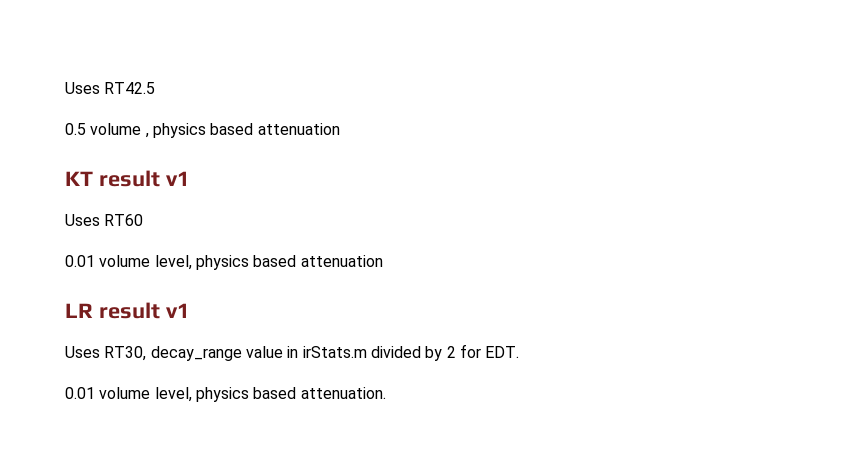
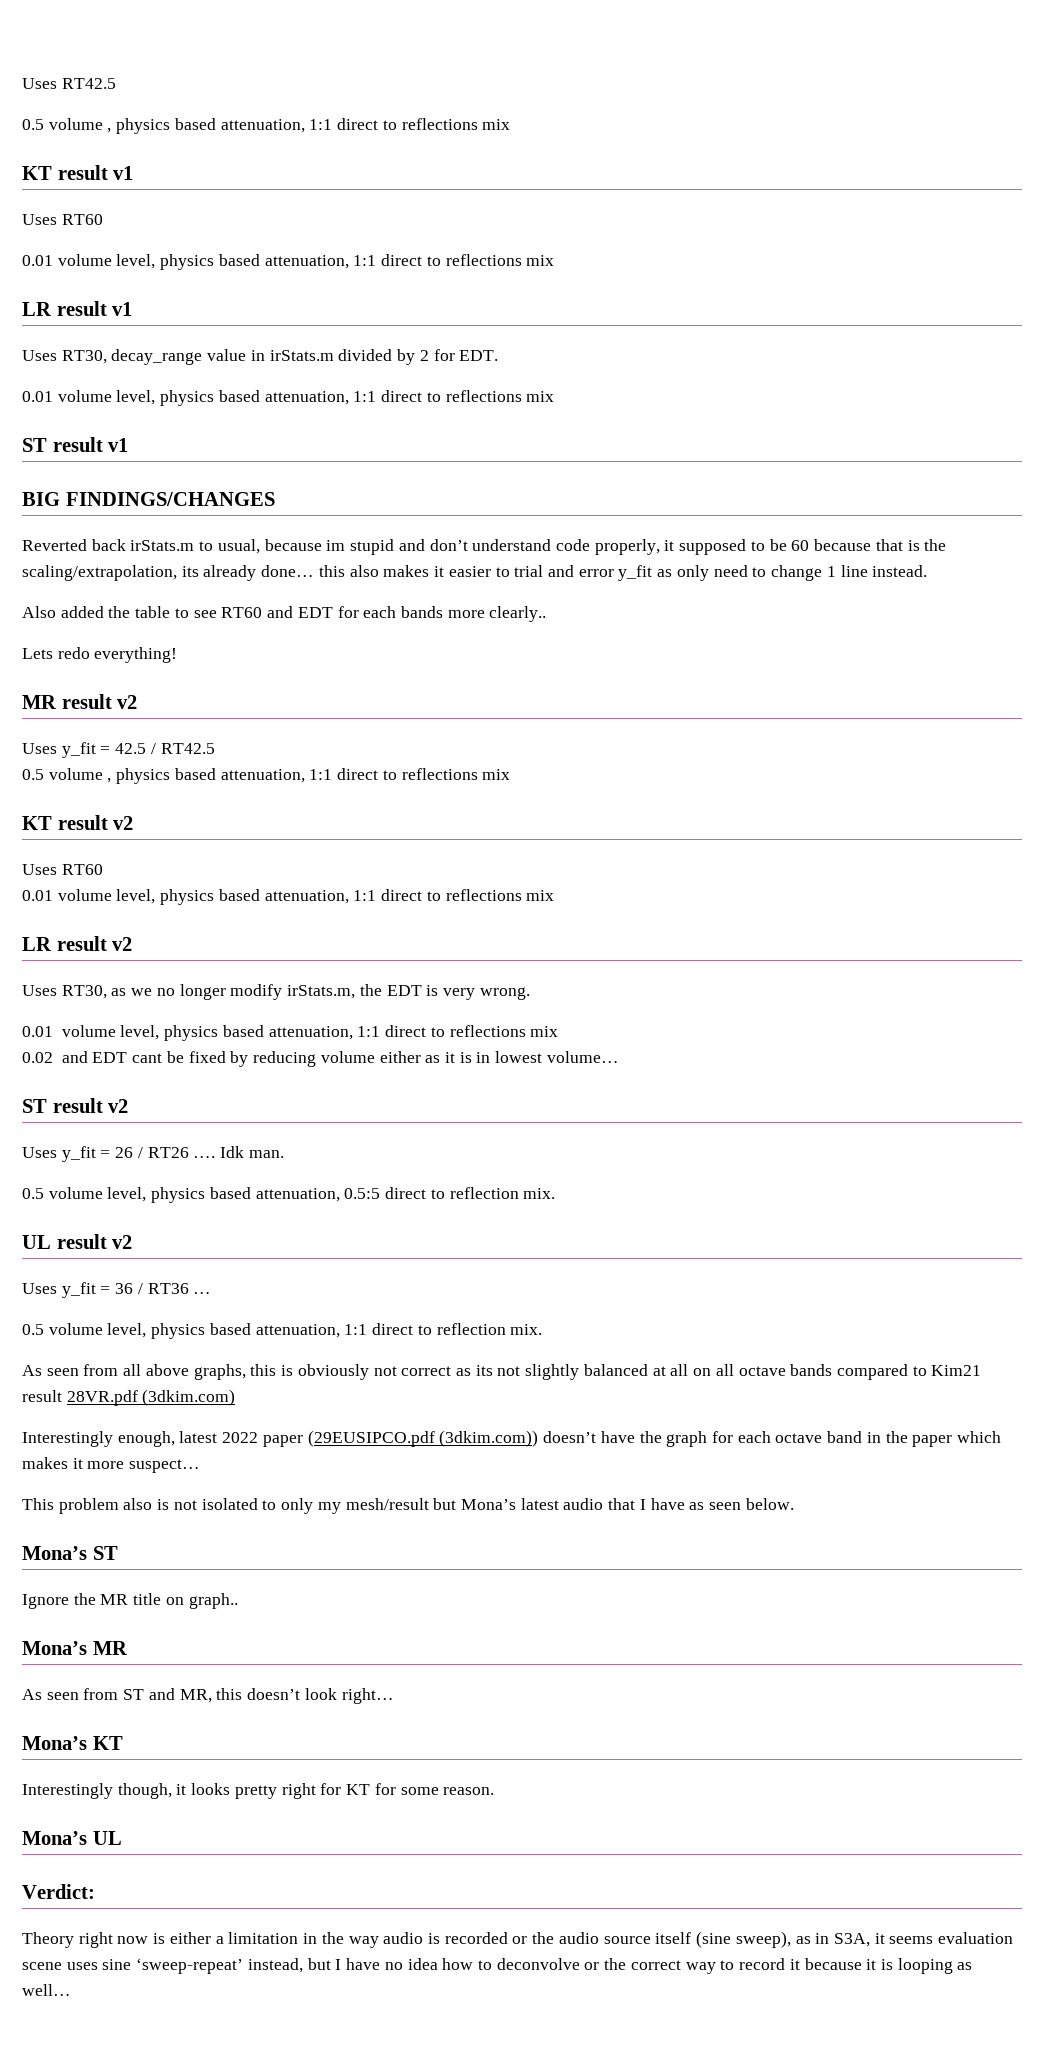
  Uses RT42.5
- 0.5 volume , physics based attenuation
+ 0.5 volume , physics based attenuation, 1:1 direct to reflections mix
  KT result v1
  Uses RT60
- 0.01 volume level, physics based attenuation
+ 0.01 volume level, physics based attenuation, 1:1 direct to reflections mix
  Uses RT30, decay_range value in irStats.m divided by 2 for EDT.
- 0.01 volume level, physics based attenuation.
+ 0.01 volume level, physics based attenuation, 1:1 direct to reflections mix
+ ST result v1
+ BIG FINDINGS/CHANGES
+ Reverted back irStats.m to usual, because im stupid and don’t understand code properly, it supposed to be 60 because that is the scaling/extrapolation, its already done… this also makes it easier to trial and error y_fit as only need to change 1 line instead.
+ Also added the table to see RT60 and EDT for each bands more clearly..
+ Lets redo everything!
+ MR result v2
+ Uses y_fit = 42.5 / RT42.5
+ 0.5 volume , physics based attenuation, 1:1 direct to reflections mix
+ KT result v2
+ Uses RT60
+ 0.01 volume level, physics based attenuation, 1:1 direct to reflections mix
+ LR result v2
+ Uses RT30, as we no longer modify irStats.m, the EDT is very wrong.
+ 0.01 volume level, physics based attenuation, 1:1 direct to reflections mix
+ 0.02 and EDT cant be fixed by reducing volume either as it is in lowest volume…
+ ST result v2
+ Uses y_fit = 26 / RT26 …. Idk man.
+ 0.5 volume level, physics based attenuation, 0.5:5 direct to reflection mix.
+ UL result v2
+ Uses y_fit = 36 / RT36 …
+ 0.5 volume level, physics based attenuation, 1:1 direct to reflection mix.
+ As seen from all above graphs, this is obviously not correct as its not slightly balanced at all on all octave bands compared to Kim21 result 28VR.pdf (3dkim.com)
+ Interestingly enough, latest 2022 paper (29EUSIPCO.pdf (3dkim.com)) doesn’t have the graph for each octave band in the paper which makes it more suspect…
+ This problem also is not isolated to only my mesh/result but Mona’s latest audio that I have as seen below.
+ Mona’s ST
+ Ignore the MR title on graph..
+ Mona’s MR
+ As seen from ST and MR, this doesn’t look right…
+ Mona’s KT
+ Interestingly though, it looks pretty right for KT for some reason.
+ Mona’s UL
+ Verdict:
+ Theory right now is either a limitation in the way audio is recorded or the audio source itself (sine sweep), as in S3A, it seems evaluation scene uses sine ‘sweep-repeat’ instead, but I have no idea how to deconvolve or the correct way to record it because it is looping as well…

